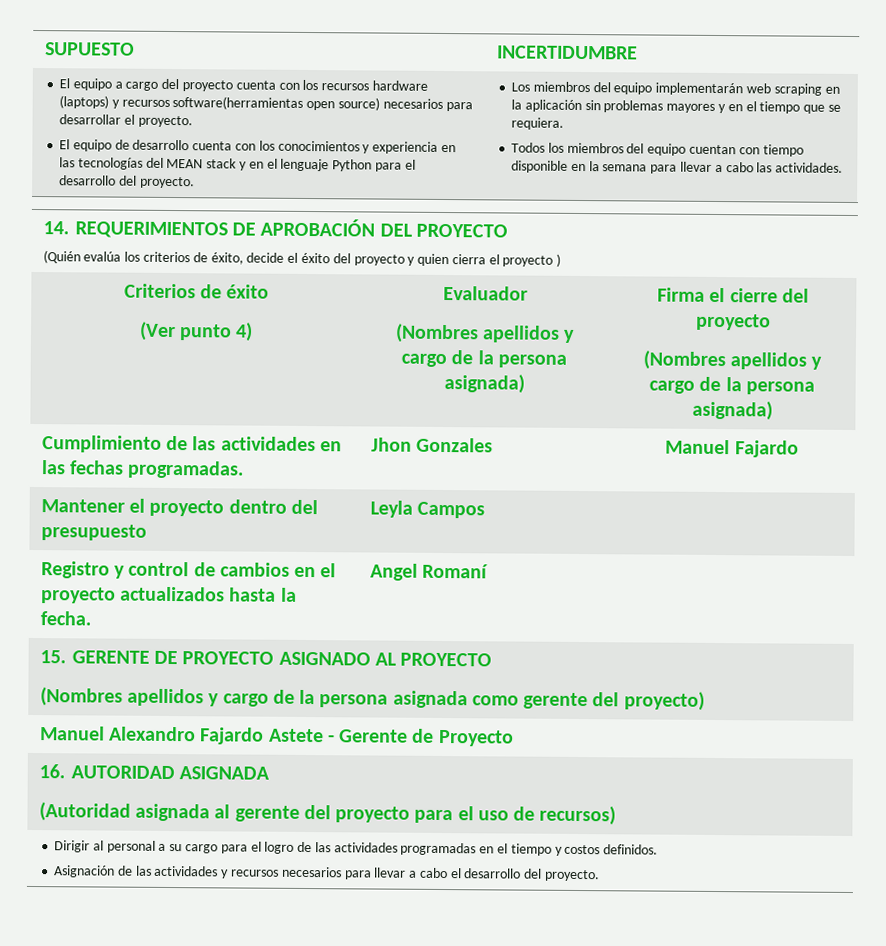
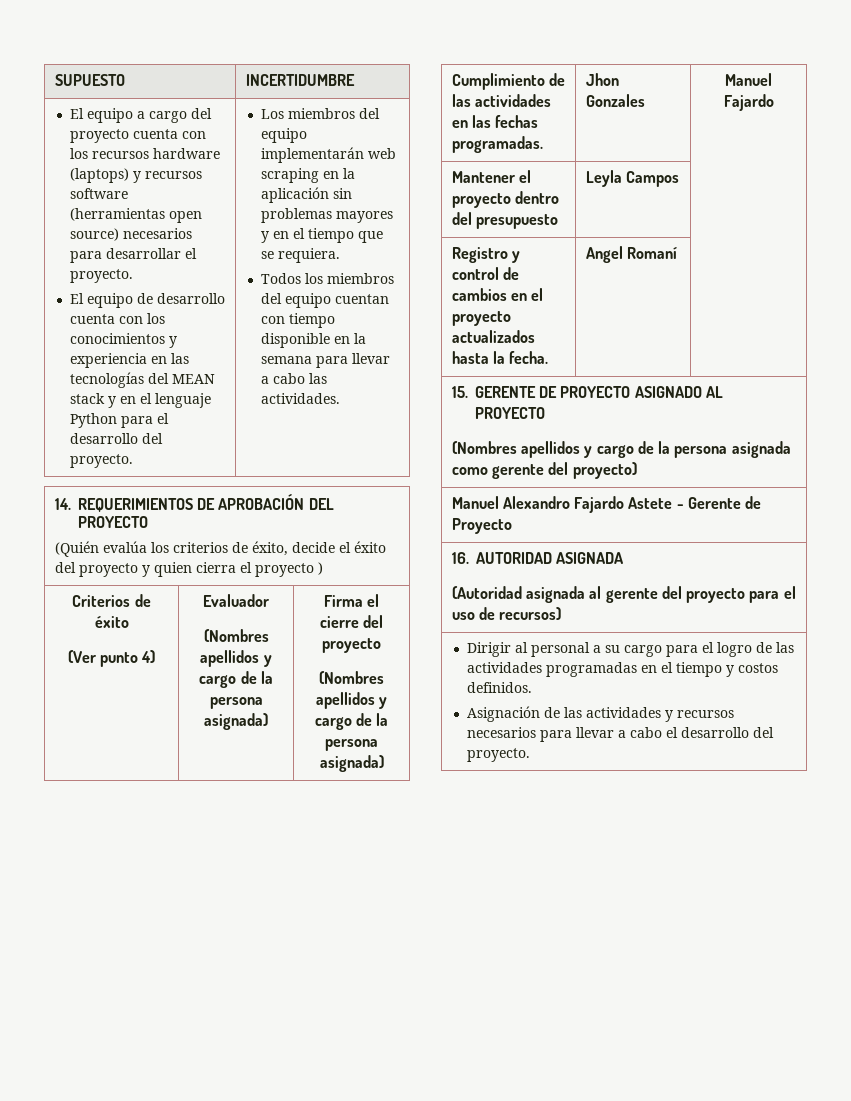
- El equipo a cargo del proyecto cuenta con los recursos hardware (laptops) y recursos software(herramientas open source) necesarios para desarrollar el proyecto.
+ El equipo a cargo del proyecto cuenta con los recursos hardware (laptops) y recursos software (herramientas open source) necesarios para desarrollar el proyecto.

